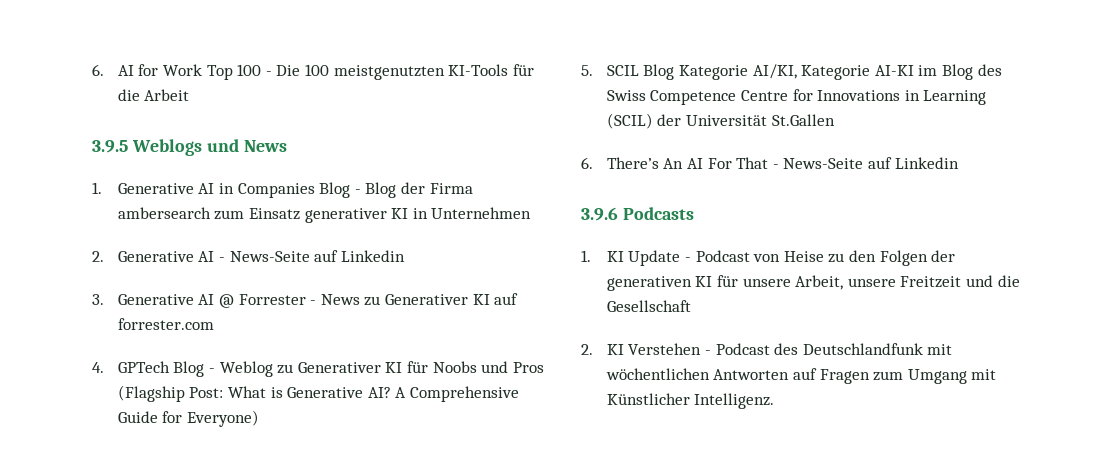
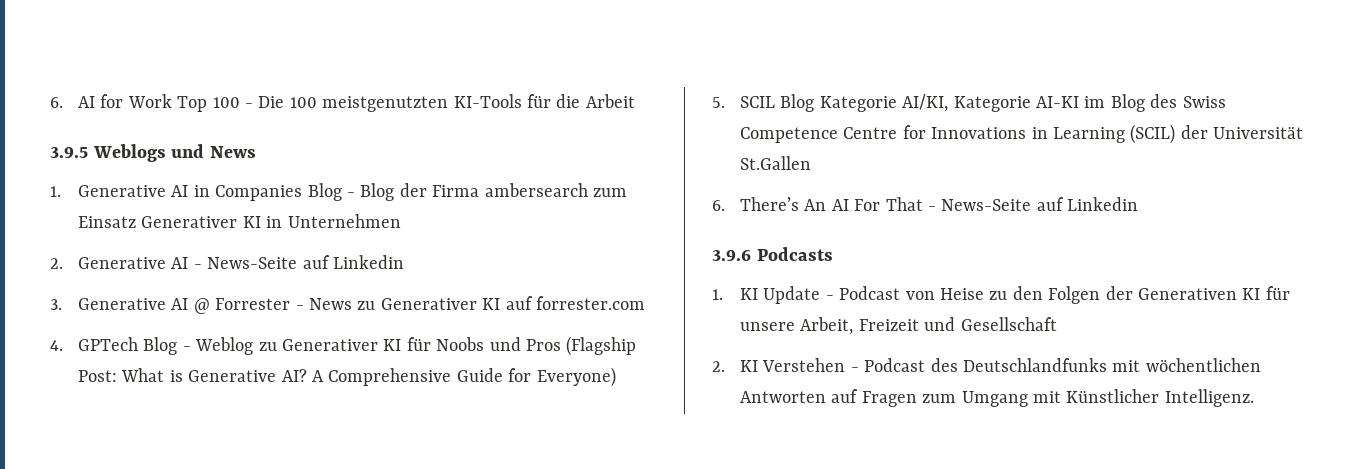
- 1. Generative AI in Companies Blog - Blog der Firma ambersearch zum Einsatz generativer KI in Unternehmen
+ 1. Generative AI in Companies Blog - Blog der Firma ambersearch zum Einsatz Generativer KI in Unternehmen
- 1. KI Update - Podcast von Heise zu den Folgen der generativen KI für unsere Arbeit, unsere Freitzeit und die Gesellschaft
+ 1. KI Update - Podcast von Heise zu den Folgen der Generativen KI für unsere Arbeit, Freizeit und Gesellschaft
- 2. KI Verstehen - Podcast des Deutschlandfunk mit wöchentlichen Antworten auf Fragen zum Umgang mit Künstlicher Intelligenz.
+ 2. KI Verstehen - Podcast des Deutschlandfunks mit wöchentlichen Antworten auf Fragen zum Umgang mit Künstlicher Intelligenz.

